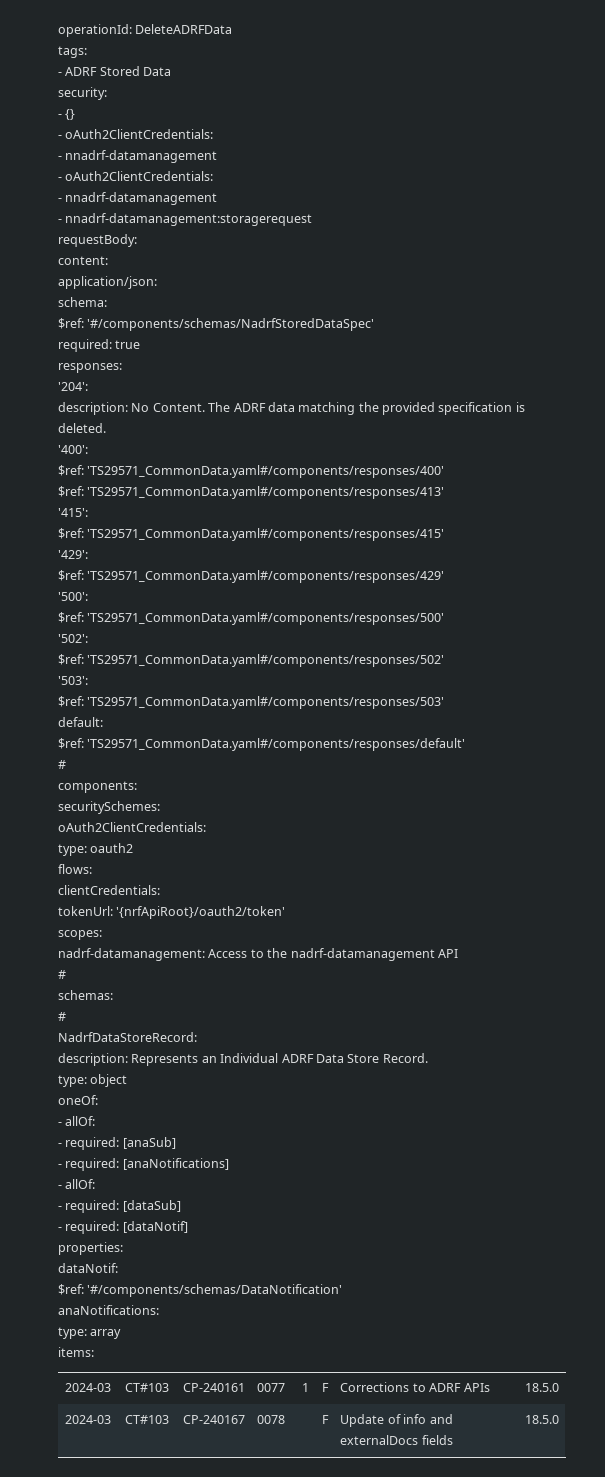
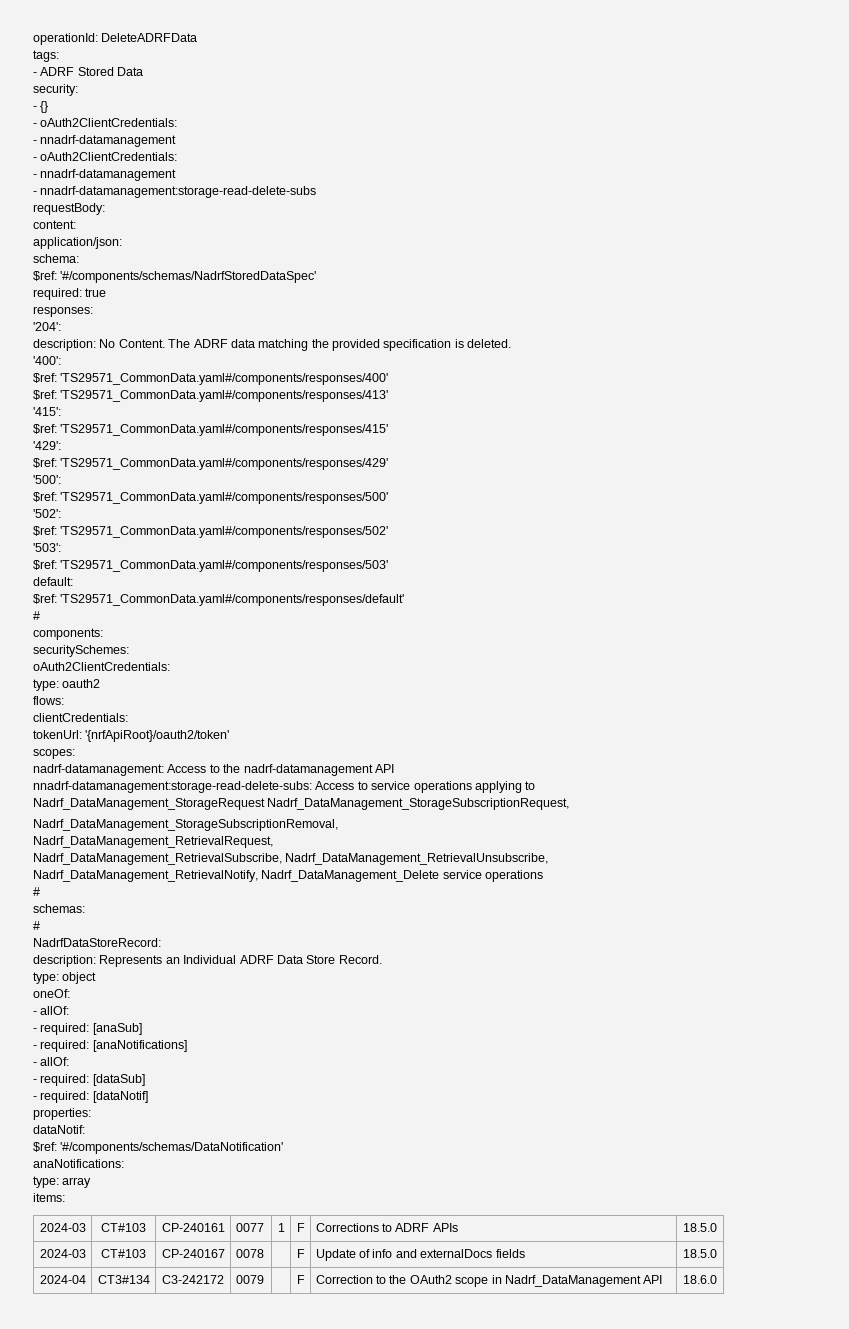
- - nnadrf-datamanagement:storagerequest
+ - nnadrf-datamanagement:storage-read-delete-subs
+ nnadrf-datamanagement:storage-read-delete-subs: Access to service operations applying to
+ Nadrf_DataManagement_StorageRequest Nadrf_DataManagement_StorageSubscriptionRequest,
+ Nadrf_DataManagement_StorageSubscriptionRemoval,
+ Nadrf_DataManagement_RetrievalRequest,
+ Nadrf_DataManagement_RetrievalSubscribe, Nadrf_DataManagement_RetrievalUnsubscribe,
+ Nadrf_DataManagement_RetrievalNotify, Nadrf_DataManagement_Delete service operations
+ 2024-04 | CT3#134 | C3-242172 | 0079 | | F | Correction to the OAuth2 scope in Nadrf_DataManagement API | 18.6.0

